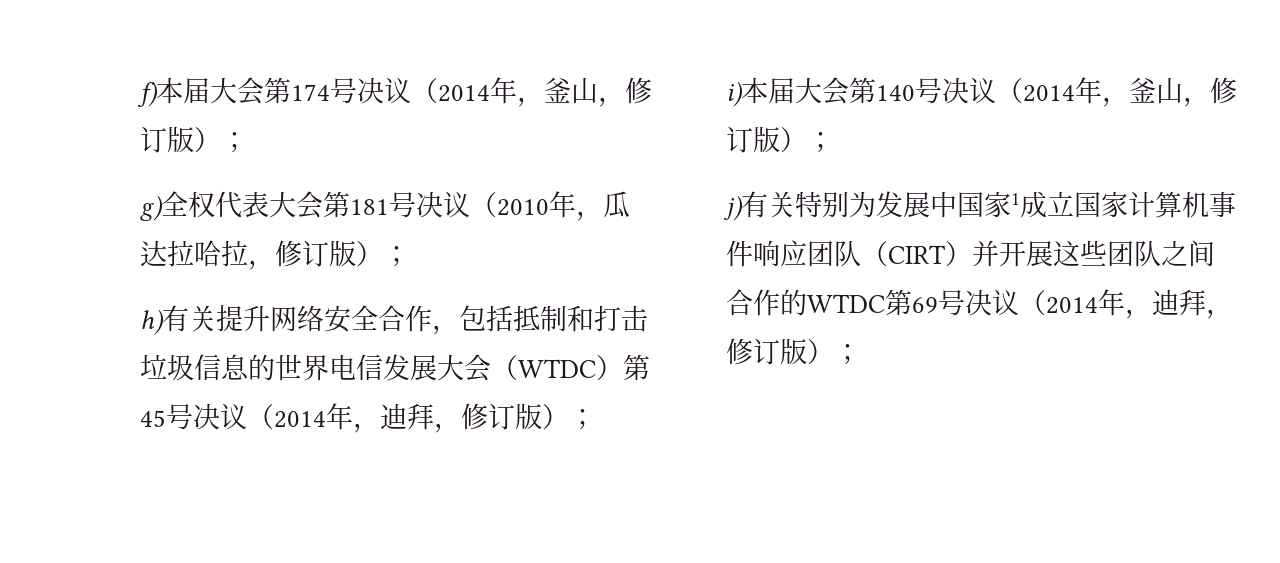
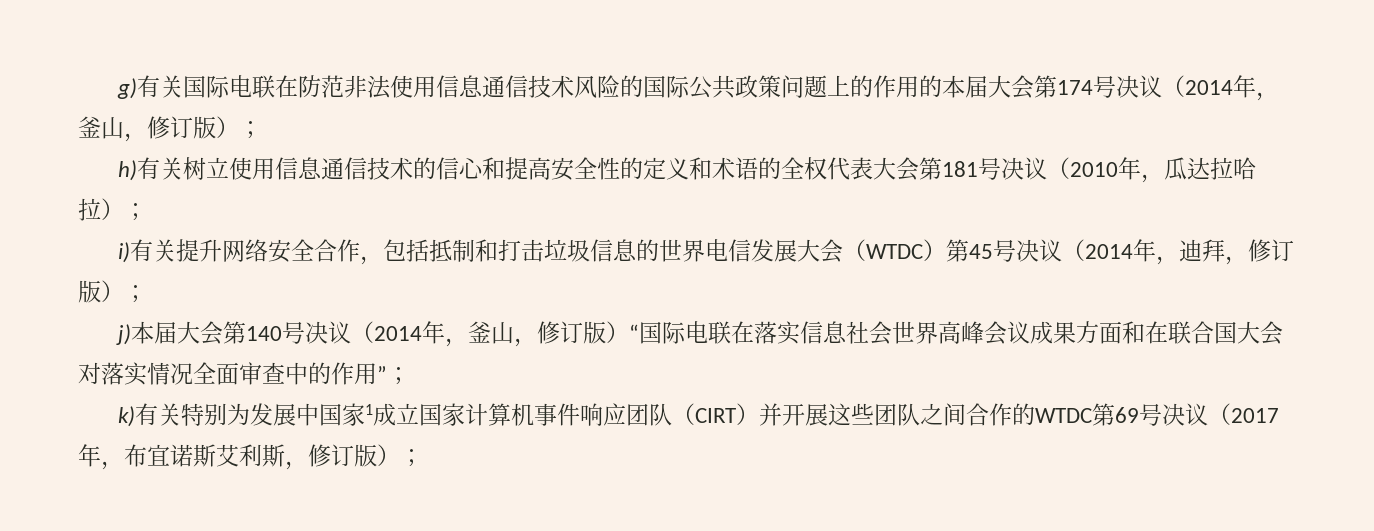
- f)本届大会第174号决议（2014年，釜山，修订版）；
+ g)有关国际电联在防范非法使用信息通信技术风险的国际公共政策问题上的作用的本届大会第174号决议（2014年，釜山，修订版）；
- g)全权代表大会第181号决议（2010年，瓜达拉哈拉，修订版）；
- h)有关提升网络安全合作，包括抵制和打击垃圾信息的世界电信发展大会（WTDC）第45号决议（2014年，迪拜，修订版）；
+ h)有关树立使用信息通信技术的信心和提高安全性的定义和术语的全权代表大会第181号决议（2010年，瓜达拉哈拉）；
+ i)有关提升网络安全合作，包括抵制和打击垃圾信息的世界电信发展大会（WTDC）第45号决议（2014年，迪拜，修订版）；
- i)本届大会第140号决议（2014年，釜山，修订版）；
- j)有关特别为发展中国家1成立国家计算机事件响应团队（CIRT）并开展这些团队之间合作的WTDC第69号决议（2014年，迪拜，修订版）；
+ j)本届大会第140号决议（2014年，釜山，修订版）“国际电联在落实信息社会世界高峰会议成果方面和在联合国大会对落实情况全面审查中的作用”；
+ k)有关特别为发展中国家1成立国家计算机事件响应团队（CIRT）并开展这些团队之间合作的WTDC第69号决议（2017年，布宜诺斯艾利斯，修订版）；

